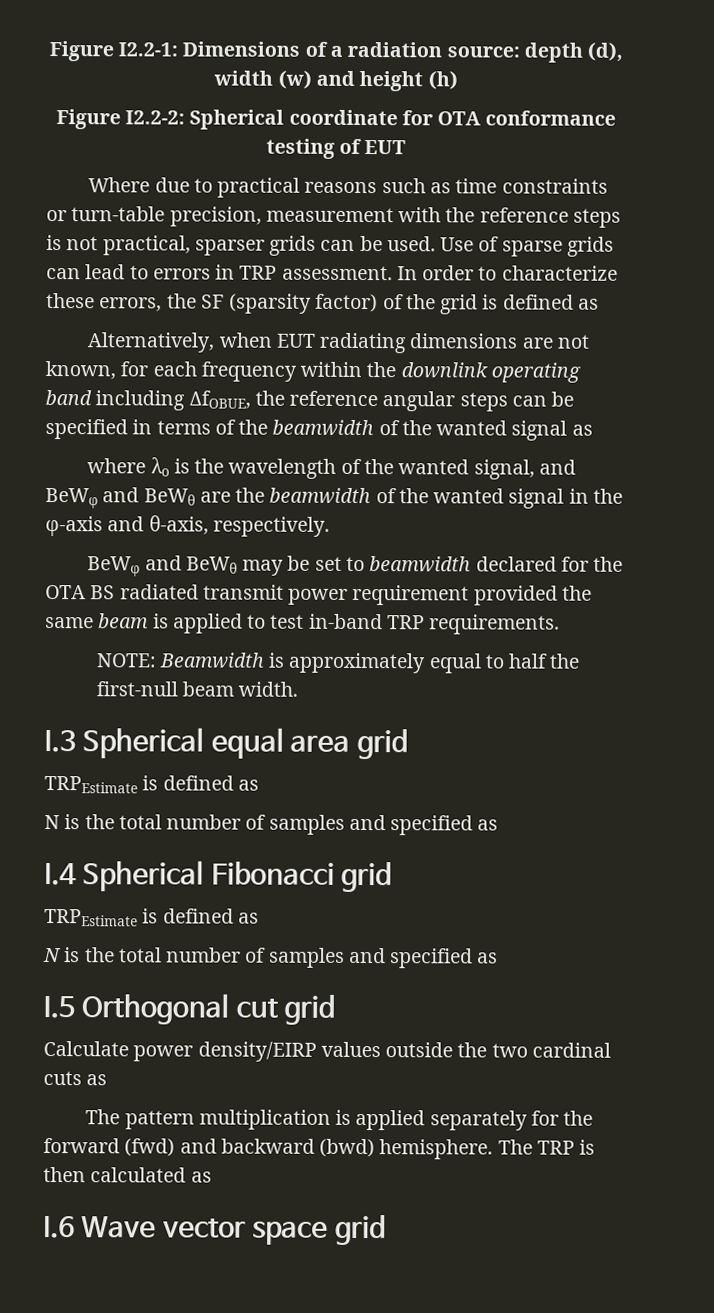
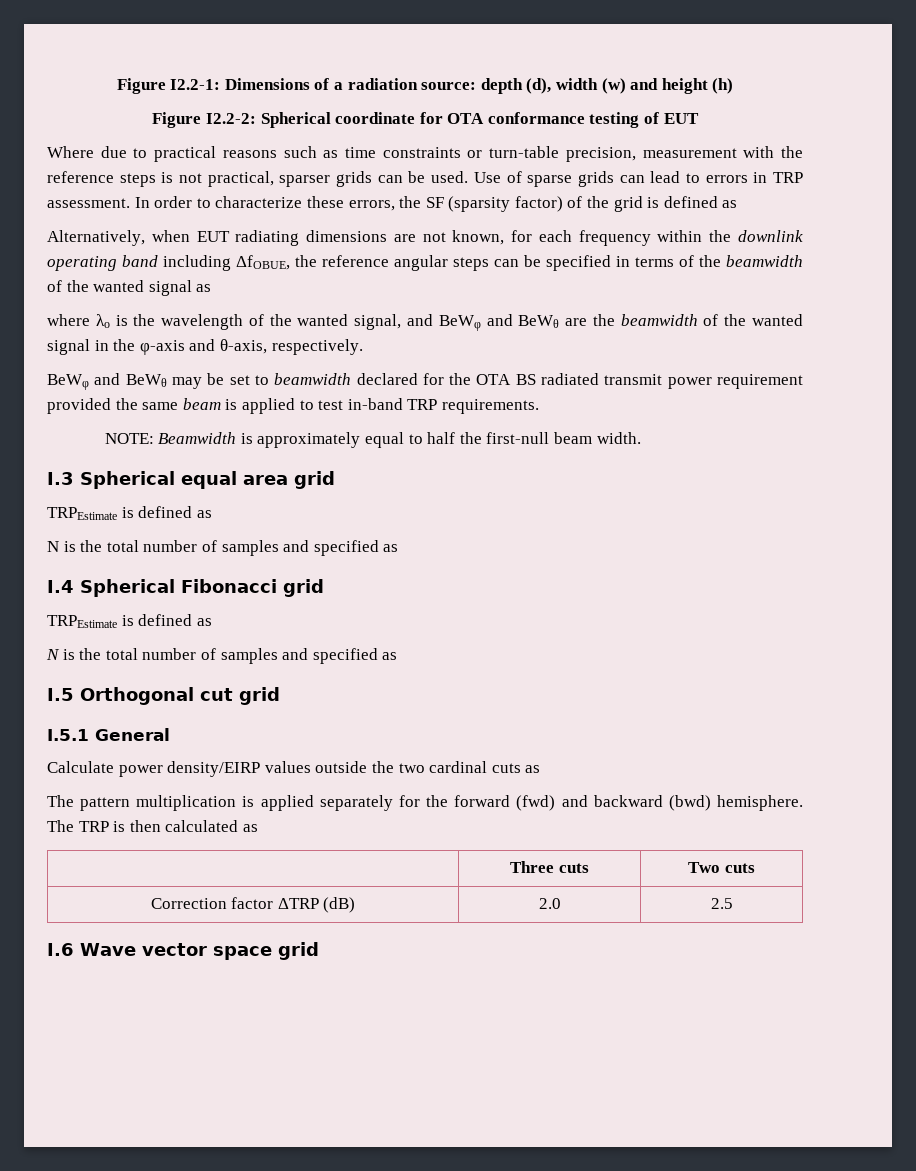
+ I.5.1 General
+ | Three cuts | Two cuts
+ Correction factor ΔTRP (dB) | 2.0 | 2.5

